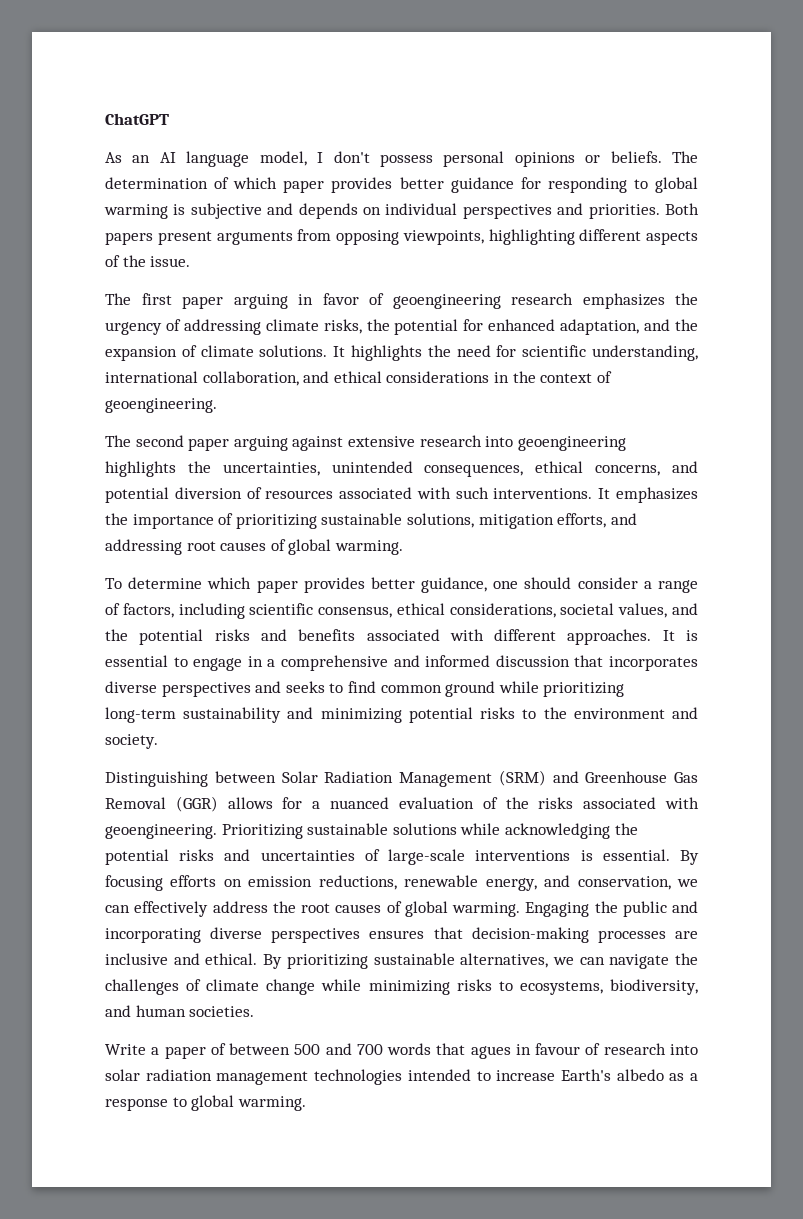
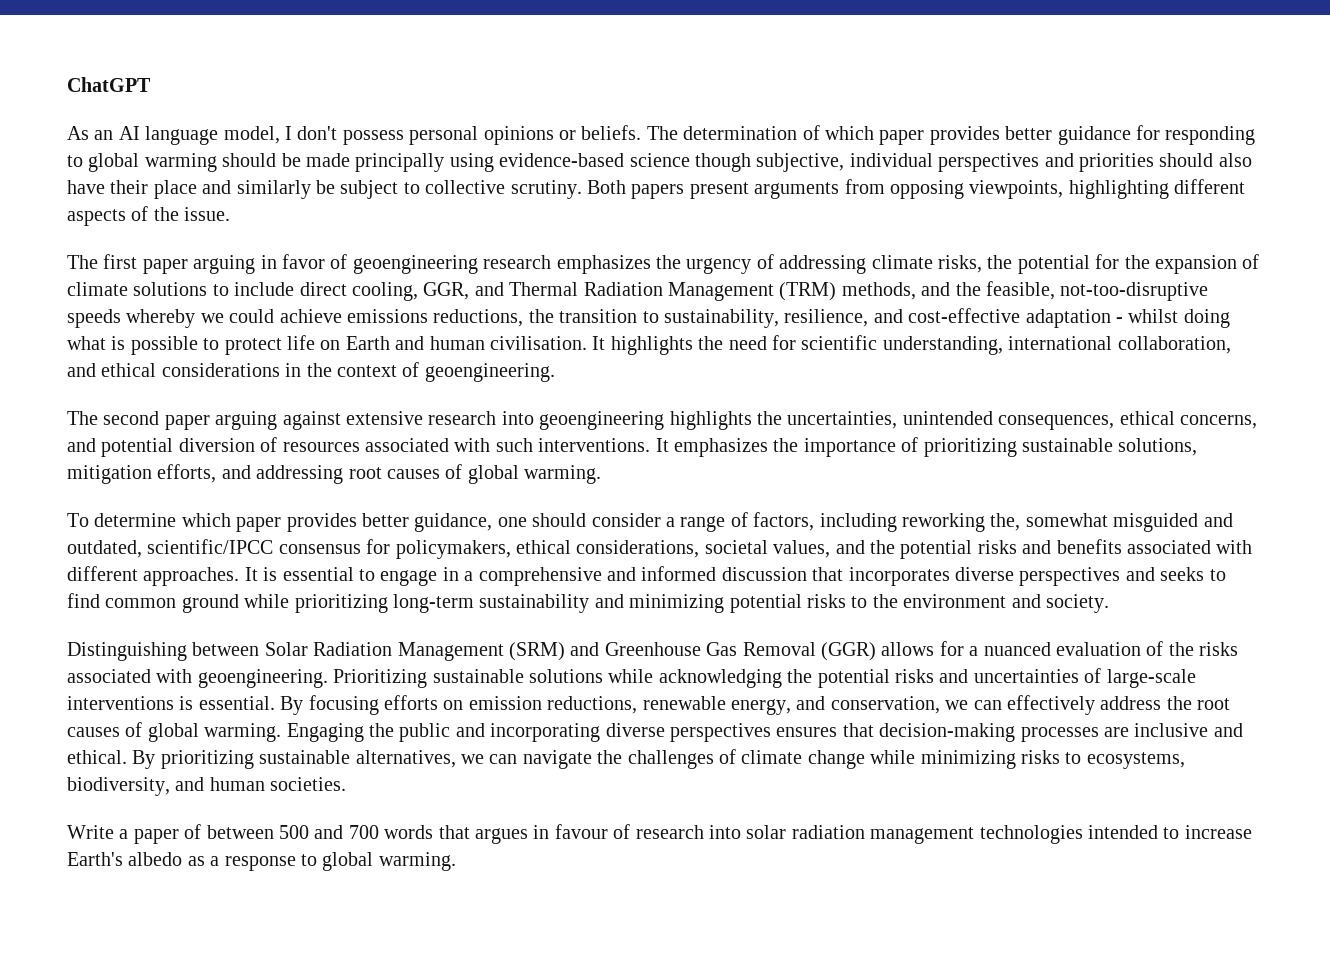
- The determination of which paper provides better guidance for responding to global warming is subjective and depends on individual perspectives and priorities.
+ The determination of which paper provides better guidance for responding to global warming should be made principally using evidence-based science though subjective, individual perspectives and priorities should also have their place and similarly be subject to collective scrutiny.
- The first paper arguing in favor of geoengineering research emphasizes the urgency of addressing climate risks, the potential for enhanced adaptation, and the expansion of climate solutions.
+ The first paper arguing in favor of geoengineering research emphasizes the urgency of addressing climate risks, the potential for the expansion of climate solutions to include direct cooling, GGR, and Thermal Radiation Management (TRM) methods, and the feasible, not-too-disruptive speeds whereby we could achieve emissions reductions, the transition to sustainability, resilience, and cost-effective adaptation - whilst doing what is possible to protect life on Earth and human civilisation.
- To determine which paper provides better guidance, one should consider a range of factors, including scientific consensus, ethical considerations, societal values, and the potential risks and benefits associated with different approaches.
+ To determine which paper provides better guidance, one should consider a range of factors, including reworking the, somewhat misguided and outdated, scientific/IPCC consensus for policymakers, ethical considerations, societal values, and the potential risks and benefits associated with different approaches.
- Write a paper of between 500 and 700 words that agues in favour of research into solar radiation management technologies intended to increase Earth's albedo as a response to global warming.
+ Write a paper of between 500 and 700 words that argues in favour of research into solar radiation management technologies intended to increase Earth's albedo as a response to global warming.

